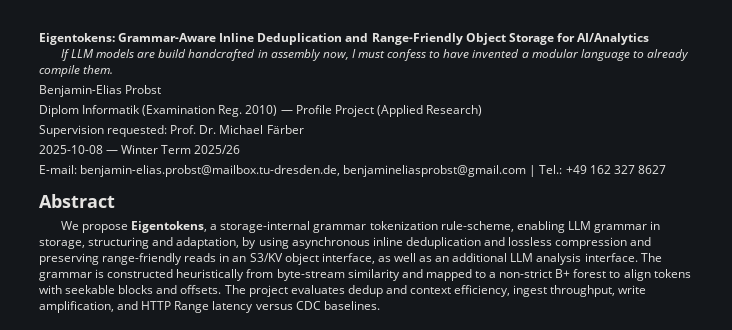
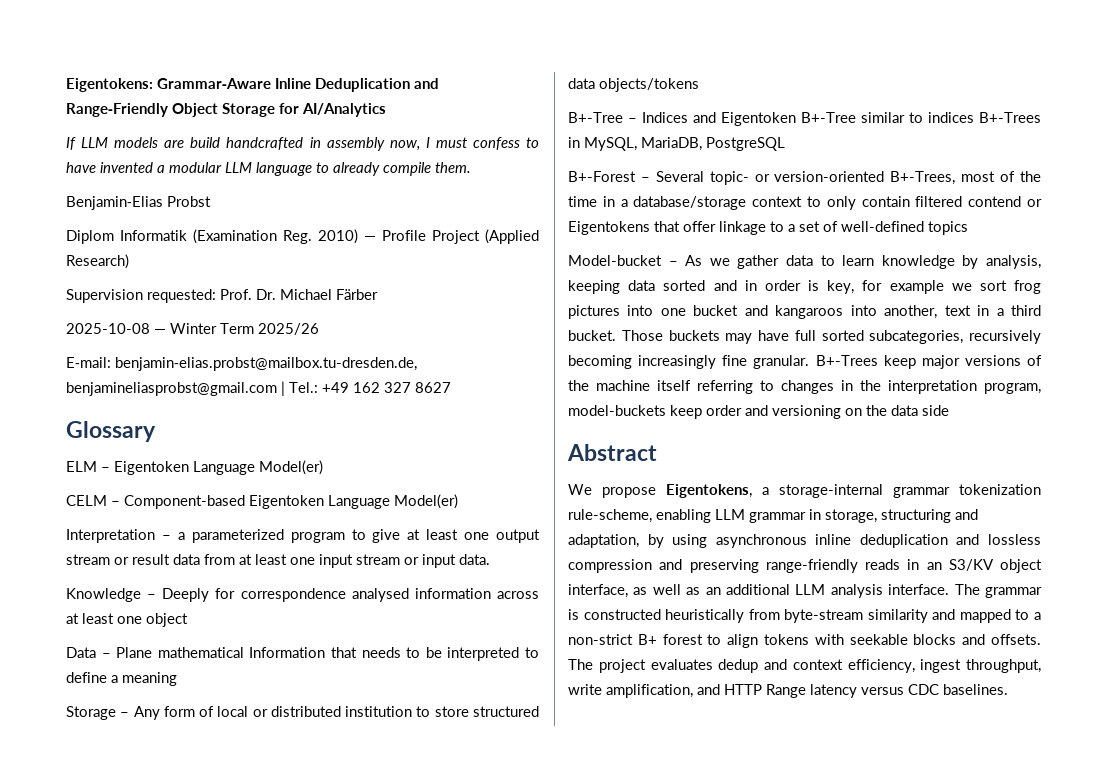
- If LLM models are build handcrafted in assembly now, I must confess to have invented a modular language to already compile them.
+ If LLM models are build handcrafted in assembly now, I must confess to have invented a modular LLM language to already compile them.
+ Glossary
+ ELM – Eigentoken Language Model(er)
+ CELM – Component-based Eigentoken Language Model(er)
+ Interpretation – a parameterized program to give at least one output stream or result data from at least one input stream or input data.
+ Knowledge – Deeply for correspondence analysed information across at least one object
+ Data – Plane mathematical Information that needs to be interpreted to define a meaning
+ Storage – Any form of local or distributed institution to store structured data objects/tokens
+ B+-Tree – Indices and Eigentoken B+-Tree similar to indices B+-Trees in MySQL, MariaDB, PostgreSQL
+ B+-Forest – Several topic- or version-oriented B+-Trees, most of the time in a database/storage context to only contain filtered contend or Eigentokens that offer linkage to a set of well-defined topics
+ Model-bucket – As we gather data to learn knowledge by analysis, keeping data sorted and in order is key, for example we sort frog pictures into one bucket and kangaroos into another, text in a third bucket. Those buckets may have full sorted subcategories, recursively becoming increasingly fine granular. B+-Trees keep major versions of the machine itself referring to changes in the interpretation program, model-buckets keep order and versioning on the data side

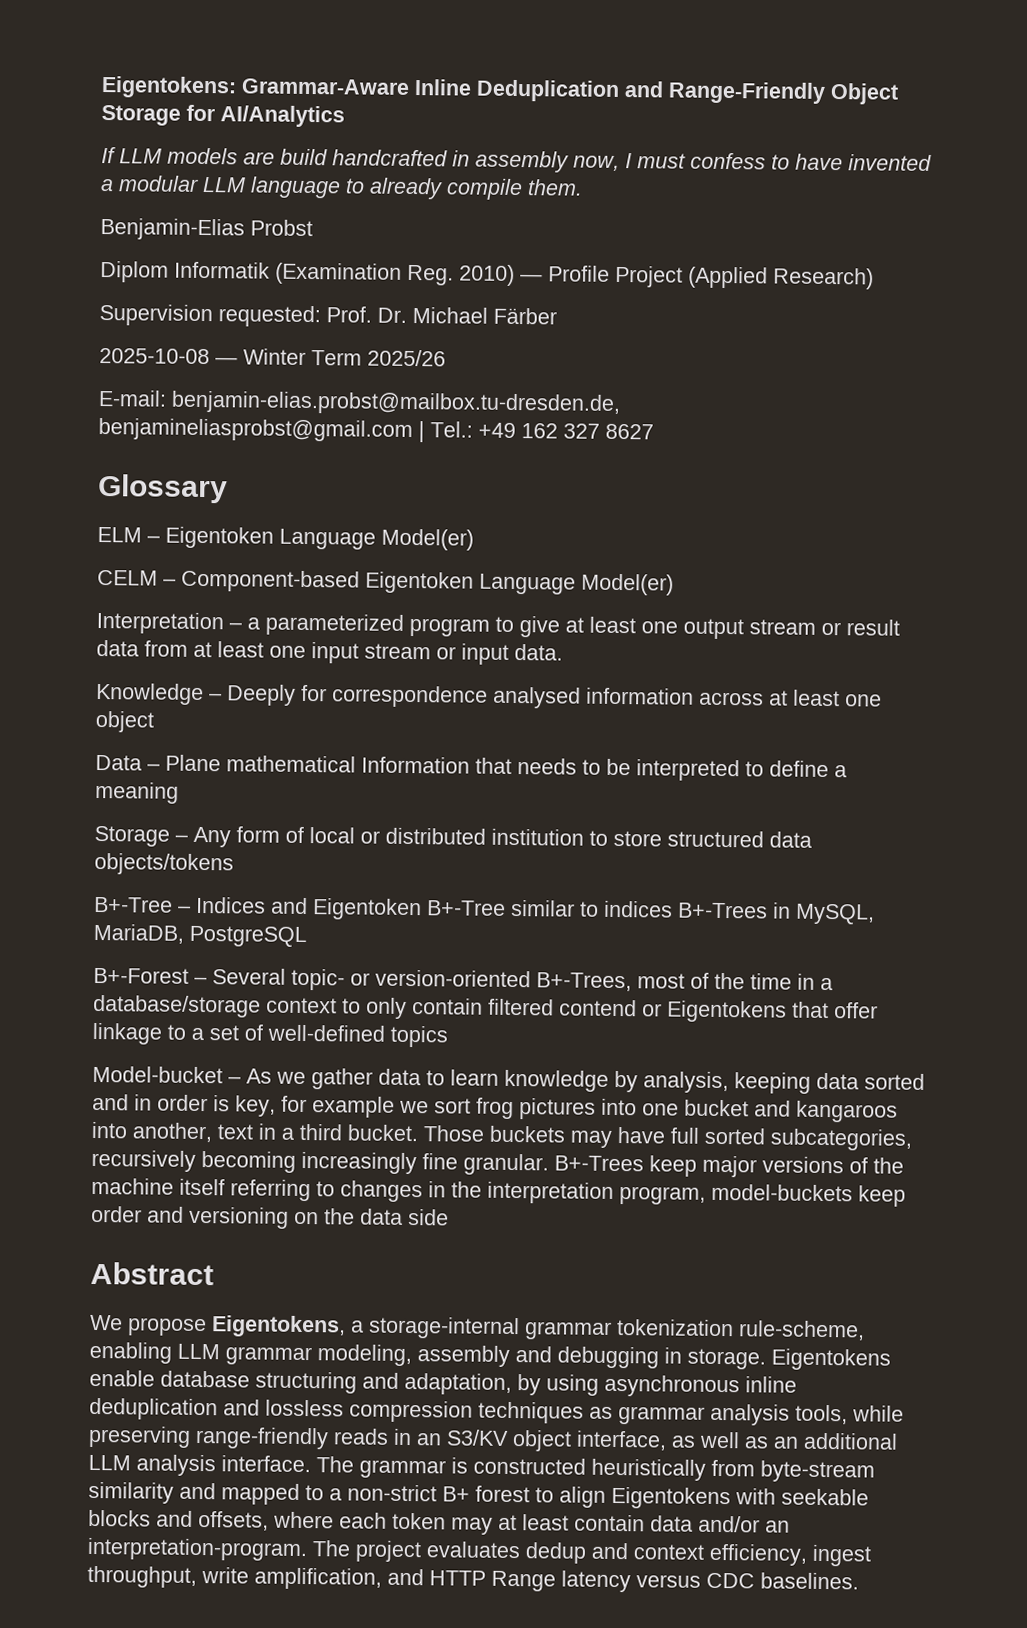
- We propose Eigentokens, a storage-internal grammar tokenization rule-scheme, enabling LLM grammar in storage, structuring and adaptation, by using asynchronous inline deduplication and lossless compression and preserving range-friendly reads in an S3/KV object interface, as well as an additional LLM analysis interface.
+ We propose Eigentokens, a storage-internal grammar tokenization rule-scheme, enabling LLM grammar modeling, assembly and debugging in storage. Eigentokens enable database structuring and adaptation, by using asynchronous inline deduplication and lossless compression techniques as grammar analysis tools, while preserving range-friendly reads in an S3/KV object interface, as well as an additional LLM analysis interface.
- The grammar is constructed heuristically from byte-stream similarity and mapped to a non-strict B+ forest to align tokens with seekable blocks and offsets.
+ The grammar is constructed heuristically from byte-stream similarity and mapped to a non-strict B+ forest to align Eigentokens with seekable blocks and offsets, where each token may at least contain data and/or an interpretation-program.

